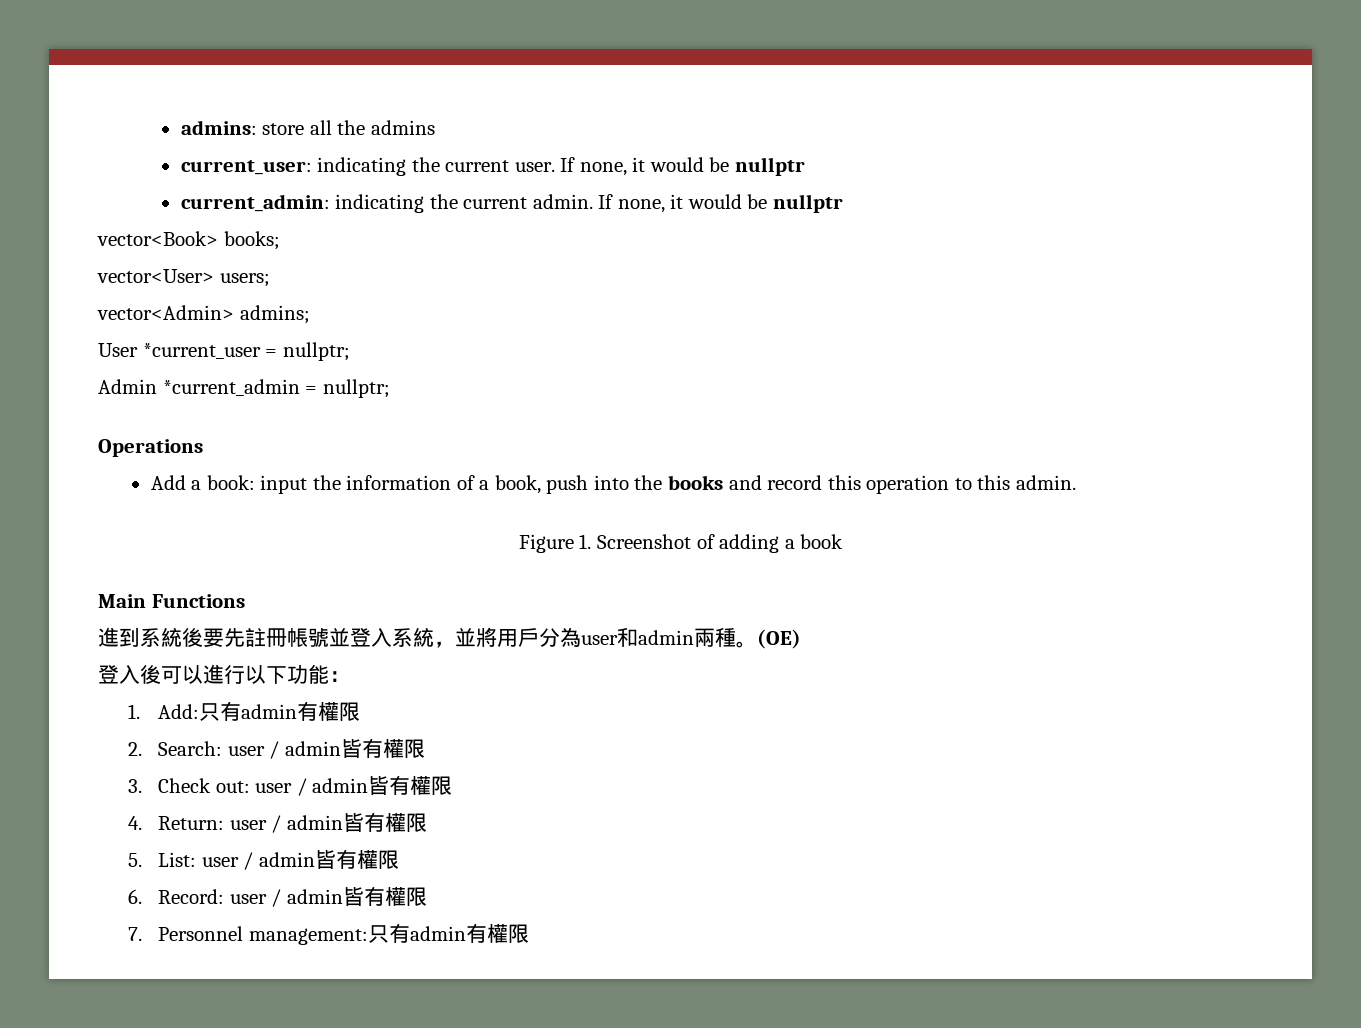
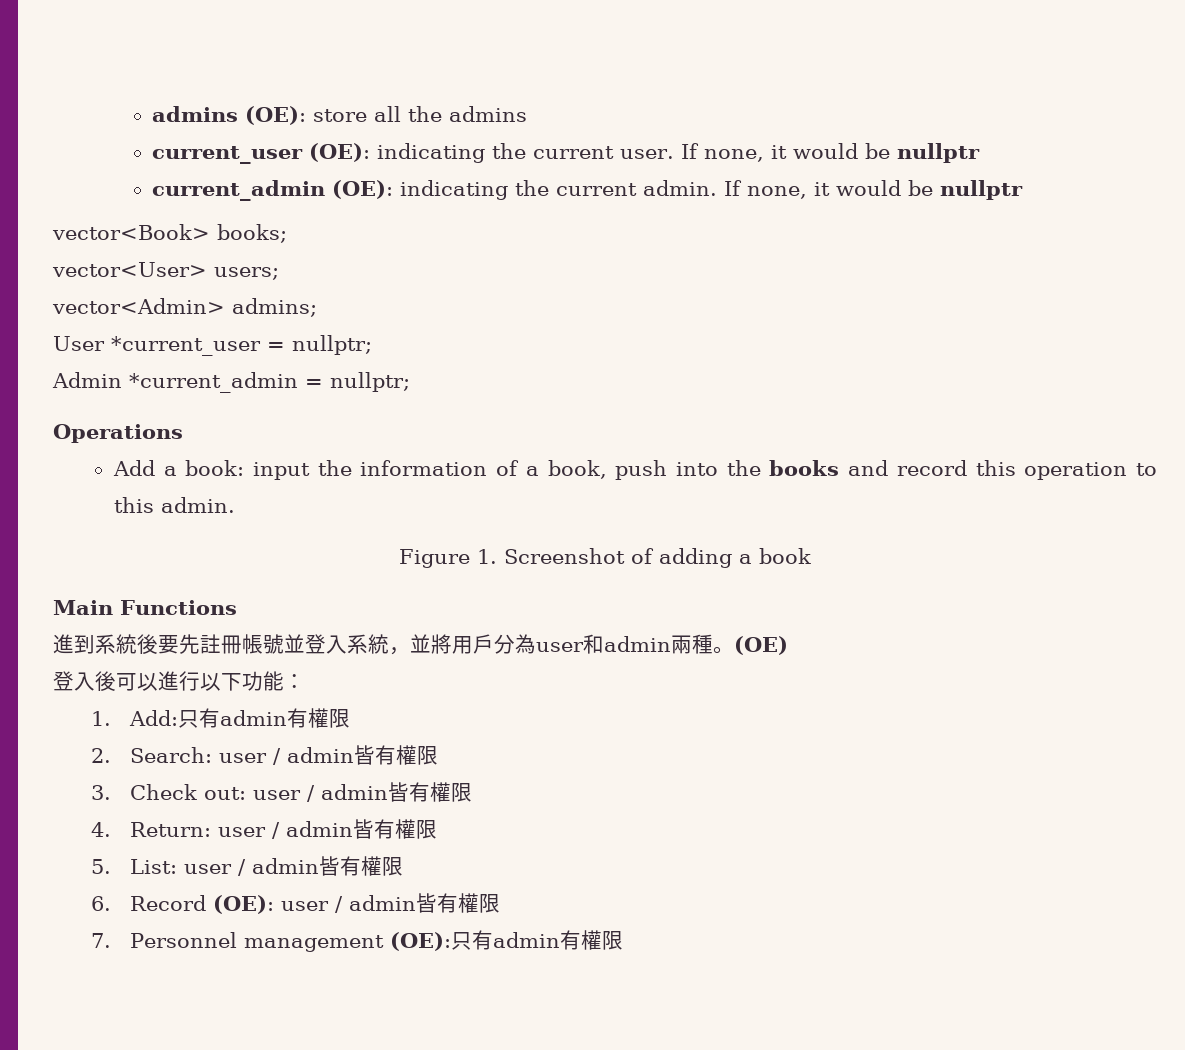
- admins: store all the admins
+ admins (OE): store all the admins
- current_user: indicating the current user.
+ current_user (OE): indicating the current user.
- current_admin: indicating the current admin.
+ current_admin (OE): indicating the current admin.
- 6. Record: user / admin皆有權限
+ 6. Record (OE): user / admin皆有權限
- 7. Personnel management:只有admin有權限
+ 7. Personnel management (OE):只有admin有權限

